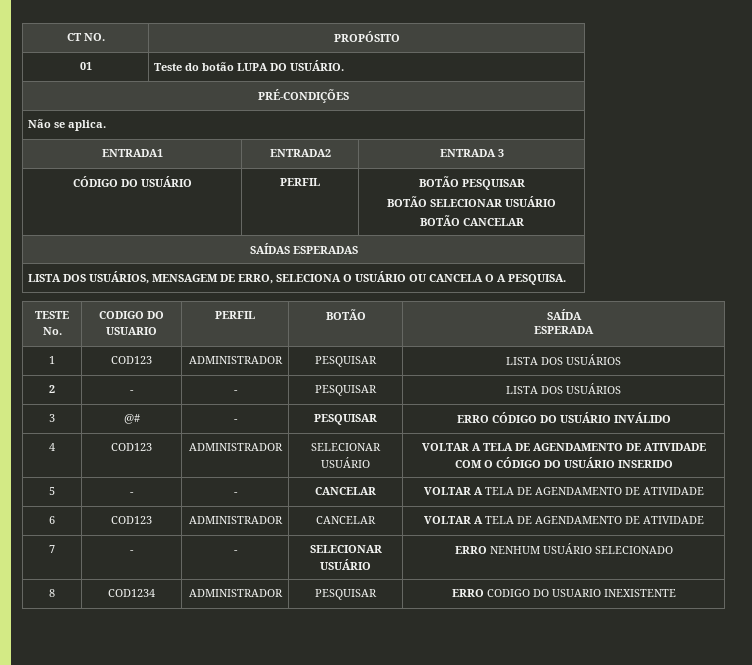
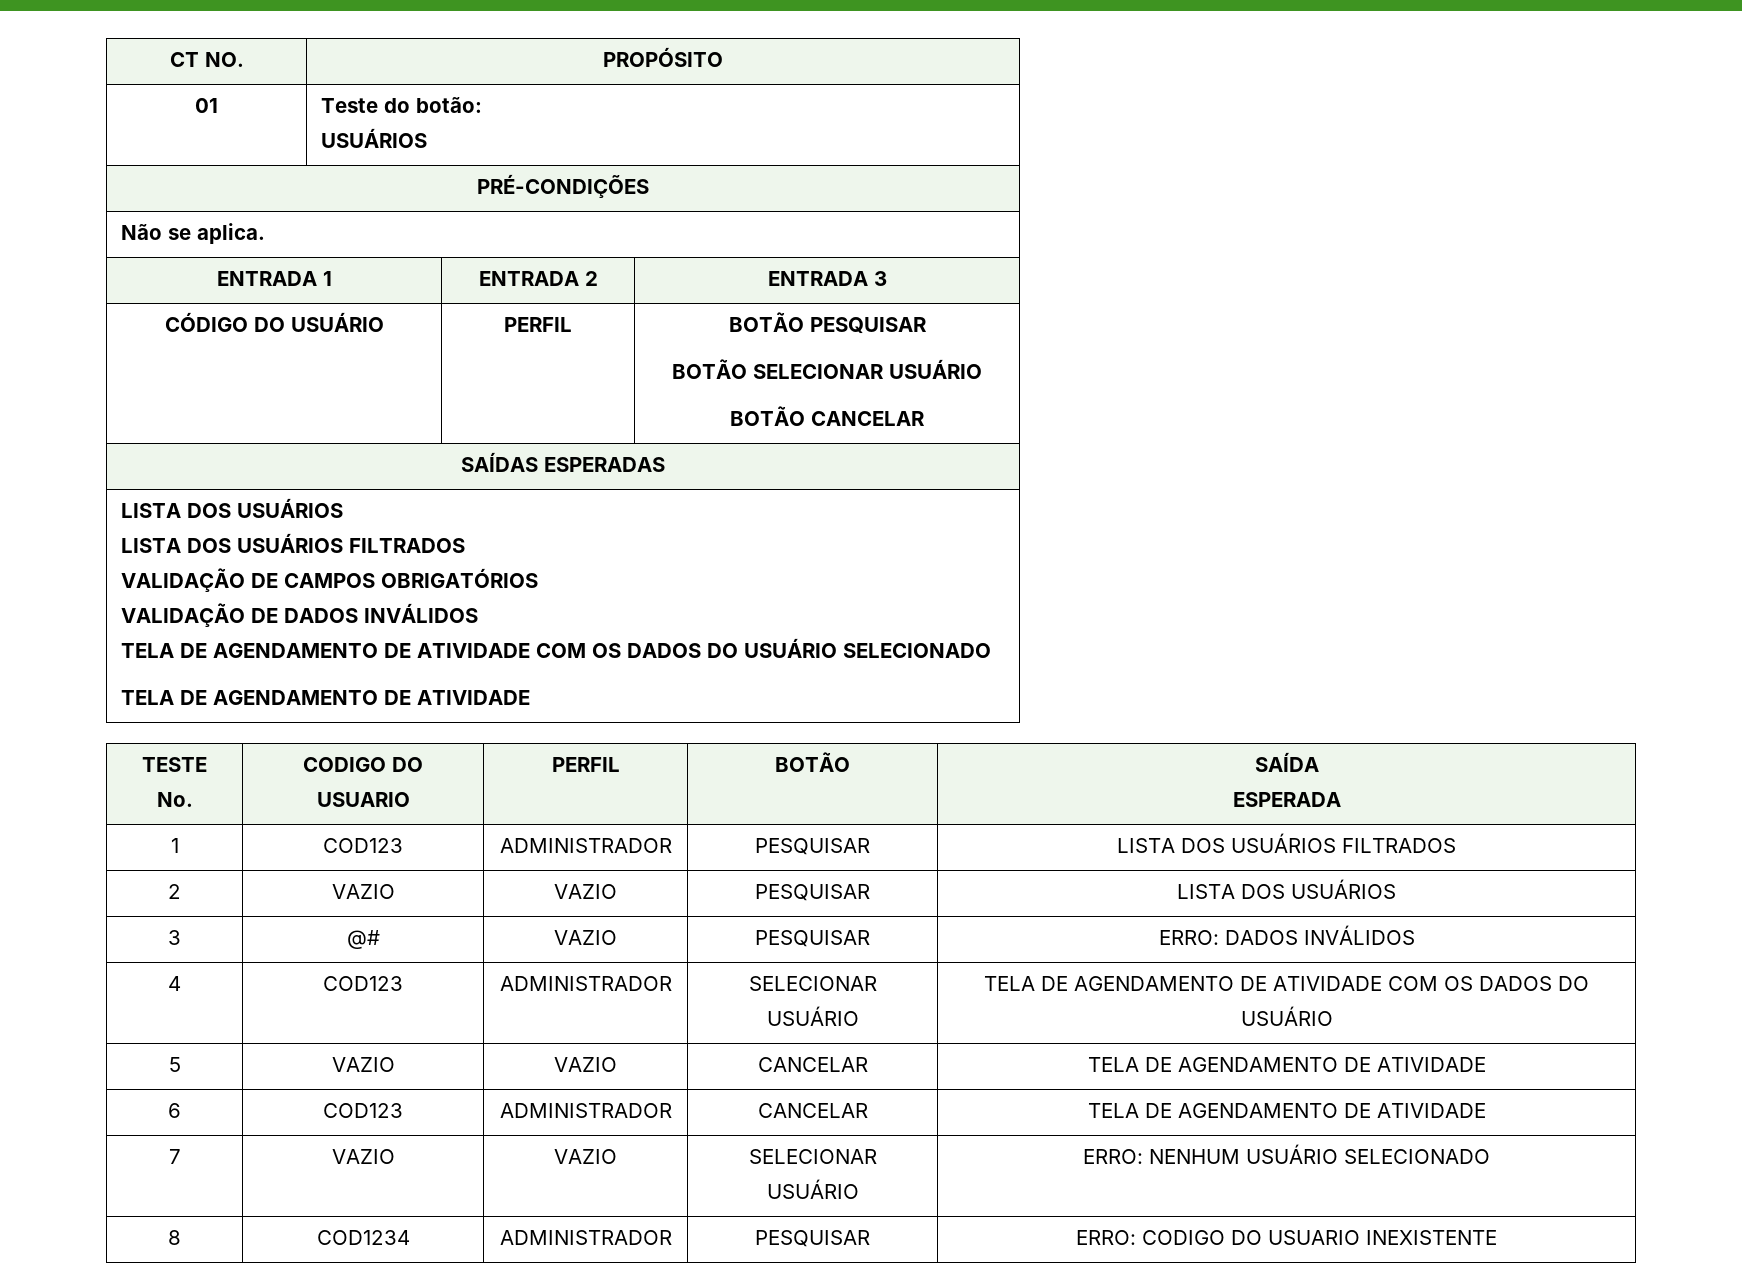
- 01 | Teste do botão LUPA DO USUÁRIO.
+ 01 | Teste do botão:
+ USUÁRIOS
- ENTRADA1 | ENTRADA2 | ENTRADA 3
+ ENTRADA 1 | ENTRADA 2 | ENTRADA 3
  SAÍDAS ESPERADAS
- LISTA DOS USUÁRIOS, MENSAGEM DE ERRO, SELECIONA O USUÁRIO OU CANCELA O A PESQUISA.
+ LISTA DOS USUÁRIOS
+ LISTA DOS USUÁRIOS FILTRADOS
+ VALIDAÇÃO DE CAMPOS OBRIGATÓRIOS
+ VALIDAÇÃO DE DADOS INVÁLIDOS
+ TELA DE AGENDAMENTO DE ATIVIDADE COM OS DADOS DO USUÁRIO SELECIONADO
+ TELA DE AGENDAMENTO DE ATIVIDADE
- 1 | COD123 | ADMINISTRADOR | PESQUISAR | LISTA DOS USUÁRIOS
- 2 | - | - | PESQUISAR | LISTA DOS USUÁRIOS
+ 1 | COD123 | ADMINISTRADOR | PESQUISAR | LISTA DOS USUÁRIOS FILTRADOS
+ 2 | VAZIO | VAZIO | PESQUISAR | LISTA DOS USUÁRIOS
- 3 | @# | - | PESQUISAR | ERRO CÓDIGO DO USUÁRIO INVÁLIDO
+ 3 | @# | VAZIO | PESQUISAR | ERRO: DADOS INVÁLIDOS
- 4 | COD123 | ADMINISTRADOR | SELECIONAR USUÁRIO | VOLTAR A TELA DE AGENDAMENTO DE ATIVIDADE COM O CÓDIGO DO USUÁRIO INSERIDO
+ 4 | COD123 | ADMINISTRADOR | SELECIONAR USUÁRIO | TELA DE AGENDAMENTO DE ATIVIDADE COM OS DADOS DO USUÁRIO
- 5 | - | - | CANCELAR | VOLTAR A TELA DE AGENDAMENTO DE ATIVIDADE
+ 5 | VAZIO | VAZIO | CANCELAR | TELA DE AGENDAMENTO DE ATIVIDADE
- 6 | COD123 | ADMINISTRADOR | CANCELAR | VOLTAR A TELA DE AGENDAMENTO DE ATIVIDADE
+ 6 | COD123 | ADMINISTRADOR | CANCELAR | TELA DE AGENDAMENTO DE ATIVIDADE
- 7 | - | - | SELECIONAR USUÁRIO | ERRO NENHUM USUÁRIO SELECIONADO
+ 7 | VAZIO | VAZIO | SELECIONAR USUÁRIO | ERRO: NENHUM USUÁRIO SELECIONADO
- 8 | COD1234 | ADMINISTRADOR | PESQUISAR | ERRO CODIGO DO USUARIO INEXISTENTE
+ 8 | COD1234 | ADMINISTRADOR | PESQUISAR | ERRO: CODIGO DO USUARIO INEXISTENTE

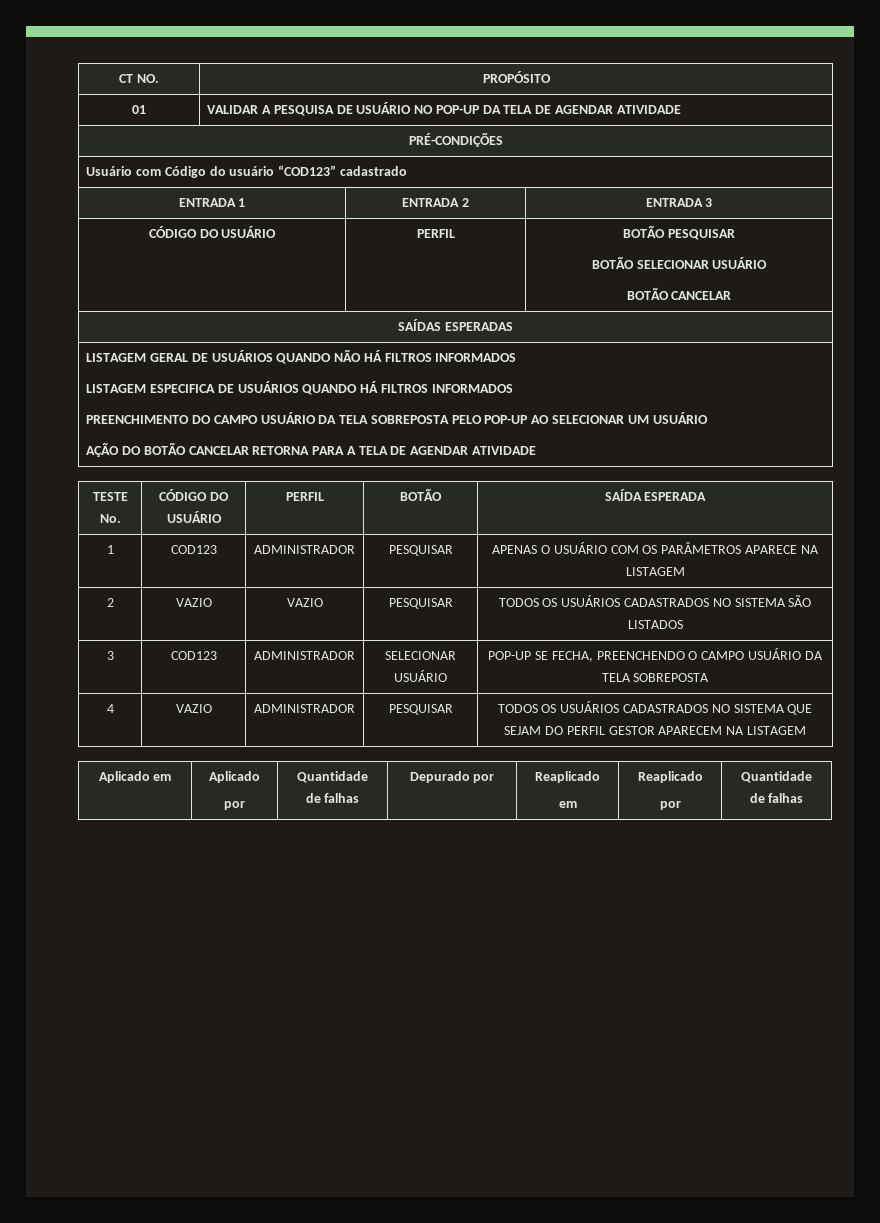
- 01 | Teste do botão:
- USUÁRIOS
+ 01 | VALIDAR A PESQUISA DE USUÁRIO NO POP-UP DA TELA DE AGENDAR ATIVIDADE
  PRÉ-CONDIÇÕES
- Não se aplica.
+ Usuário com Código do usuário “COD123” cadastrado
  SAÍDAS ESPERADAS
- LISTA DOS USUÁRIOS
- LISTA DOS USUÁRIOS FILTRADOS
- VALIDAÇÃO DE CAMPOS OBRIGATÓRIOS
- VALIDAÇÃO DE DADOS INVÁLIDOS
- TELA DE AGENDAMENTO DE ATIVIDADE COM OS DADOS DO USUÁRIO SELECIONADO
- TELA DE AGENDAMENTO DE ATIVIDADE
+ LISTAGEM GERAL DE USUÁRIOS QUANDO NÃO HÁ FILTROS INFORMADOS
+ LISTAGEM ESPECIFICA DE USUÁRIOS QUANDO HÁ FILTROS INFORMADOS
+ PREENCHIMENTO DO CAMPO USUÁRIO DA TELA SOBREPOSTA PELO POP-UP AO SELECIONAR UM USUÁRIO
+ AÇÃO DO BOTÃO CANCELAR RETORNA PARA A TELA DE AGENDAR ATIVIDADE
- TESTE No. | CODIGO DO USUARIO | PERFIL | BOTÃO | SAÍDA
- ESPERADA
+ TESTE No. | CÓDIGO DO USUÁRIO | PERFIL | BOTÃO | SAÍDA ESPERADA
- 1 | COD123 | ADMINISTRADOR | PESQUISAR | LISTA DOS USUÁRIOS FILTRADOS
+ 1 | COD123 | ADMINISTRADOR | PESQUISAR | APENAS O USUÁRIO COM OS PARÂMETROS APARECE NA LISTAGEM
- 2 | VAZIO | VAZIO | PESQUISAR | LISTA DOS USUÁRIOS
- 3 | @# | VAZIO | PESQUISAR | ERRO: DADOS INVÁLIDOS
- 4 | COD123 | ADMINISTRADOR | SELECIONAR USUÁRIO | TELA DE AGENDAMENTO DE ATIVIDADE COM OS DADOS DO USUÁRIO
- 5 | VAZIO | VAZIO | CANCELAR | TELA DE AGENDAMENTO DE ATIVIDADE
- 6 | COD123 | ADMINISTRADOR | CANCELAR | TELA DE AGENDAMENTO DE ATIVIDADE
- 7 | VAZIO | VAZIO | SELECIONAR USUÁRIO | ERRO: NENHUM USUÁRIO SELECIONADO
- 8 | COD1234 | ADMINISTRADOR | PESQUISAR | ERRO: CODIGO DO USUARIO INEXISTENTE
+ 2 | VAZIO | VAZIO | PESQUISAR | TODOS OS USUÁRIOS CADASTRADOS NO SISTEMA SÃO LISTADOS
+ 3 | COD123 | ADMINISTRADOR | SELECIONAR USUÁRIO | POP-UP SE FECHA, PREENCHENDO O CAMPO USUÁRIO DA TELA SOBREPOSTA
+ 4 | VAZIO | ADMINISTRADOR | PESQUISAR | TODOS OS USUÁRIOS CADASTRADOS NO SISTEMA QUE SEJAM DO PERFIL GESTOR APARECEM NA LISTAGEM
+ Aplicado em | Aplicado
+ por | Quantidade
+ de falhas | Depurado por | Reaplicado
+ em | Reaplicado
+ por | Quantidade
+ de falhas

